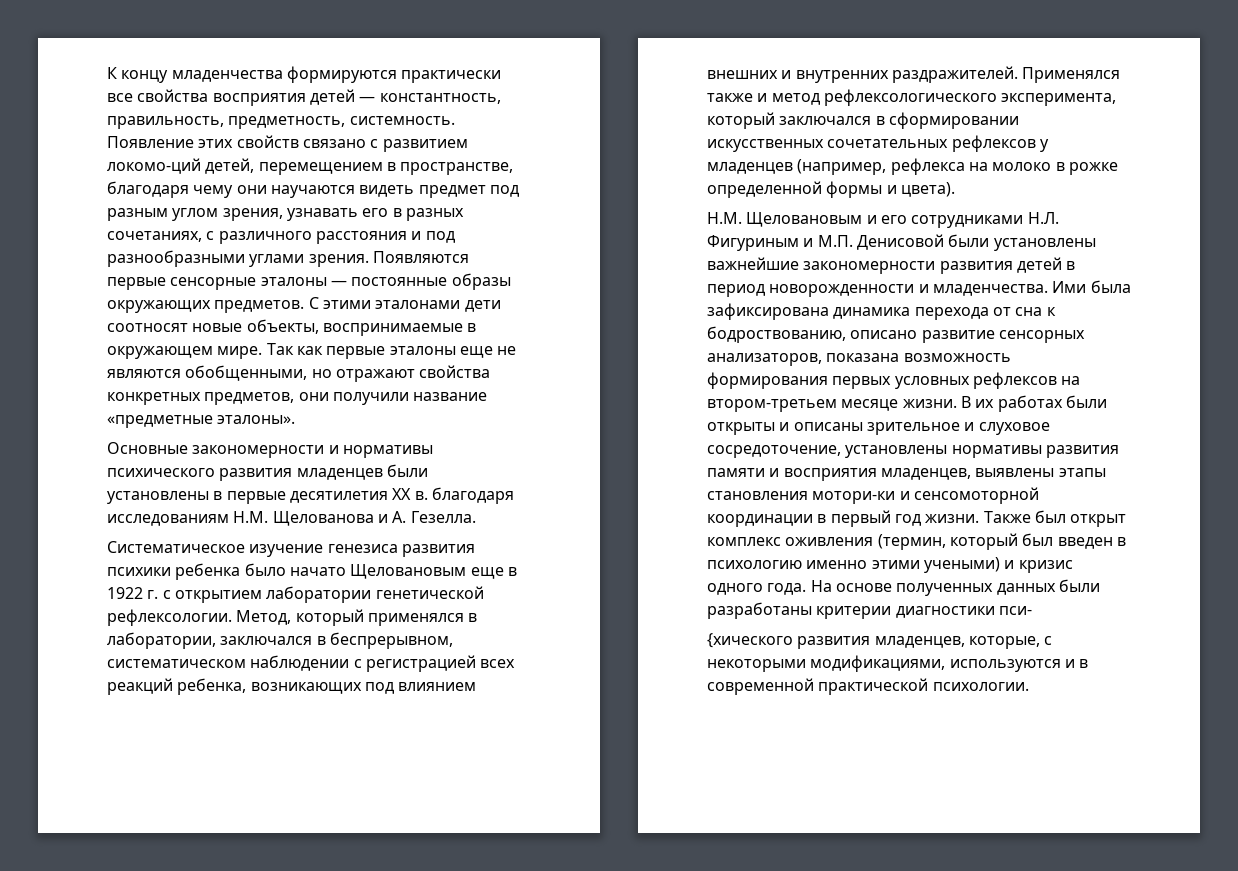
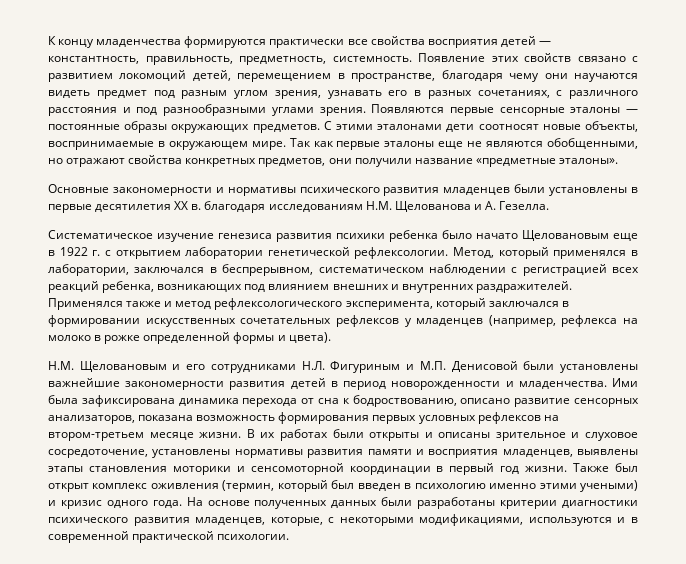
- Появление этих свойств связано с развитием локомо-ций детей, перемещением в пространстве, благодаря чему они научаются видеть предмет под разным углом зрения, узнавать его в разных сочетаниях, с различного расстояния и под разнообразными углами зрения.
+ Появление этих свойств связано с развитием локомоций детей, перемещением в пространстве, благодаря чему они научаются видеть предмет под разным углом зрения, узнавать его в разных сочетаниях, с различного расстояния и под разнообразными углами зрения.
- Применялся также и метод рефлексологического эксперимента, который заключался в сформировании искусственных сочетательных рефлексов у младенцев (например, рефлекса на молоко в рожке определенной формы и цвета).
+ Применялся также и метод рефлексологического эксперимента, который заключался в формировании искусственных сочетательных рефлексов у младенцев (например, рефлекса на молоко в рожке определенной формы и цвета).
- В их работах были открыты и описаны зрительное и слуховое сосредоточение, установлены нормативы развития памяти и восприятия младенцев, выявлены этапы становления мотори-ки и сенсомоторной координации в первый год жизни.
+ В их работах были открыты и описаны зрительное и слуховое сосредоточение, установлены нормативы развития памяти и восприятия младенцев, выявлены этапы становления моторики и сенсомоторной координации в первый год жизни.
- На основе полученных данных были разработаны критерии диагностики пси-
- {хического развития младенцев, которые, с некоторыми модификациями, используются и в современной практической психологии.
+ На основе полученных данных были разработаны критерии диагностики психического развития младенцев, которые, с некоторыми модификациями, используются и в современной практической психологии.

